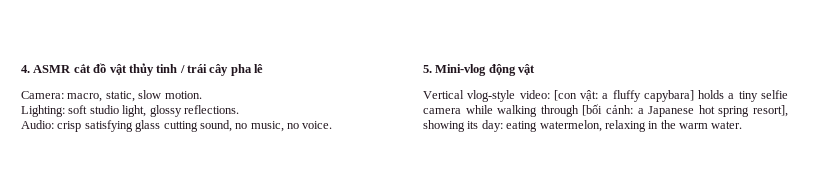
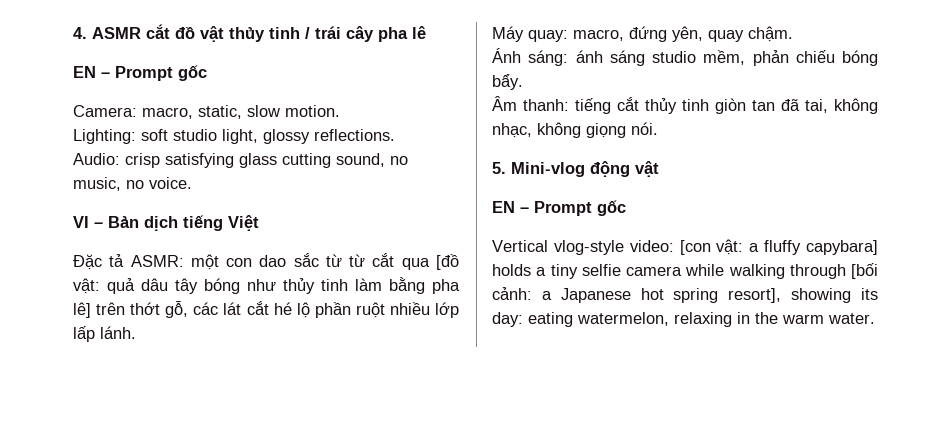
  4. ASMR cắt đồ vật thủy tinh / trái cây pha lê
+ EN – Prompt gốc
+ VI – Bản dịch tiếng Việt
+ Đặc tả ASMR: một con dao sắc từ từ cắt qua [đồ vật: quả dâu tây bóng như thủy tinh làm bằng pha lê] trên thớt gỗ, các lát cắt hé lộ phần ruột nhiều lớp lấp lánh.
+ Máy quay: macro, đứng yên, quay chậm.
+ Ánh sáng: ánh sáng studio mềm, phản chiếu bóng bẩy.
+ Âm thanh: tiếng cắt thủy tinh giòn tan đã tai, không nhạc, không giọng nói.
  5. Mini-vlog động vật
+ EN – Prompt gốc

